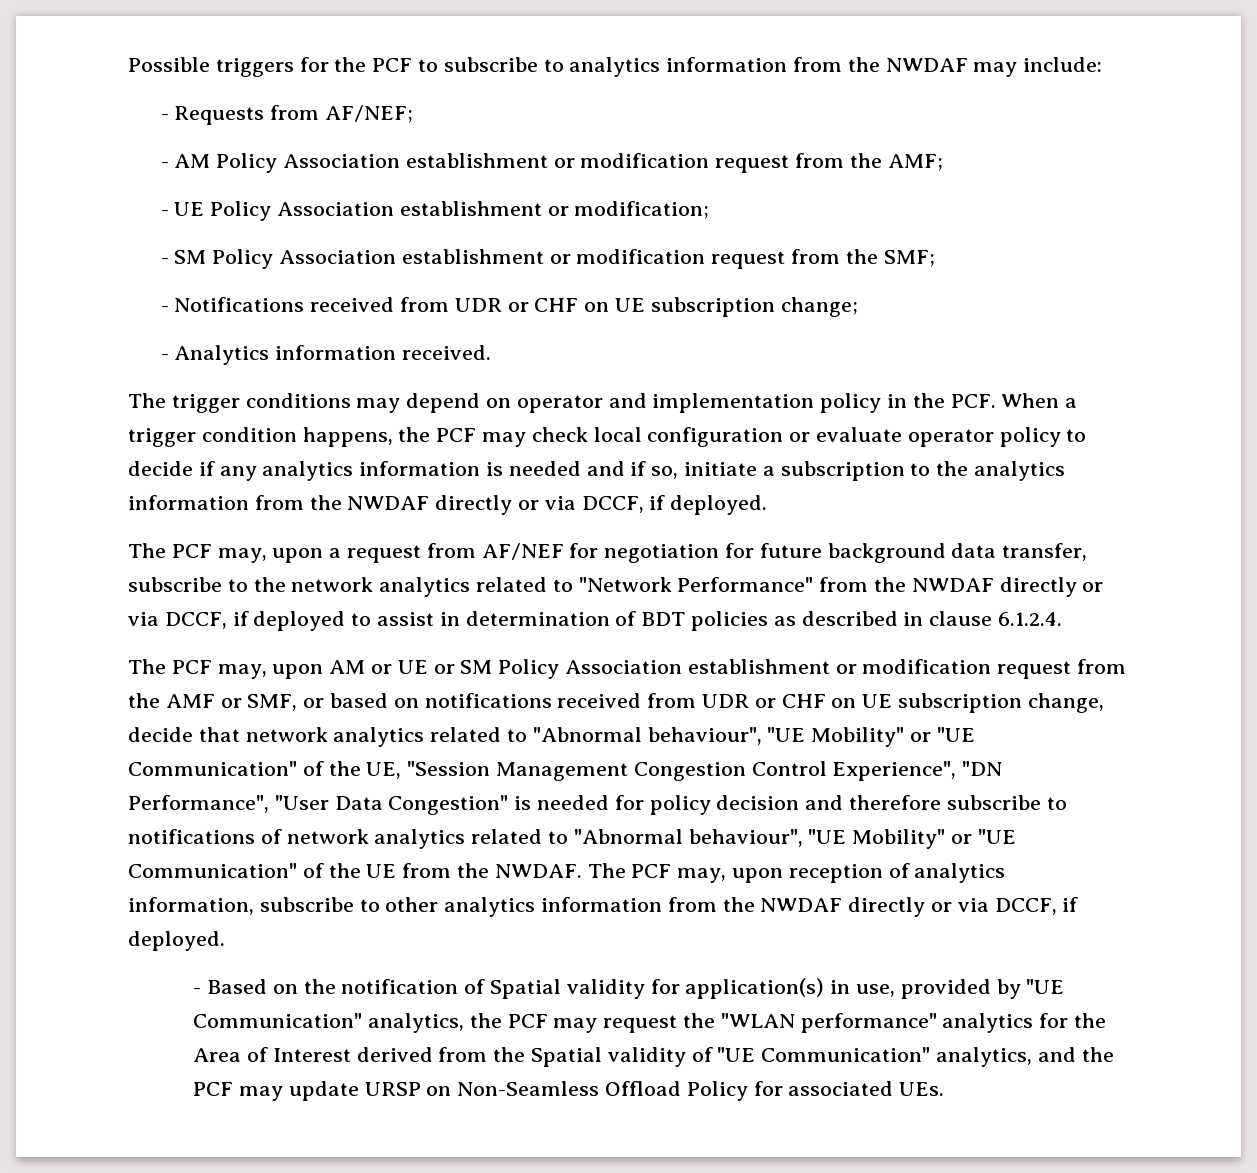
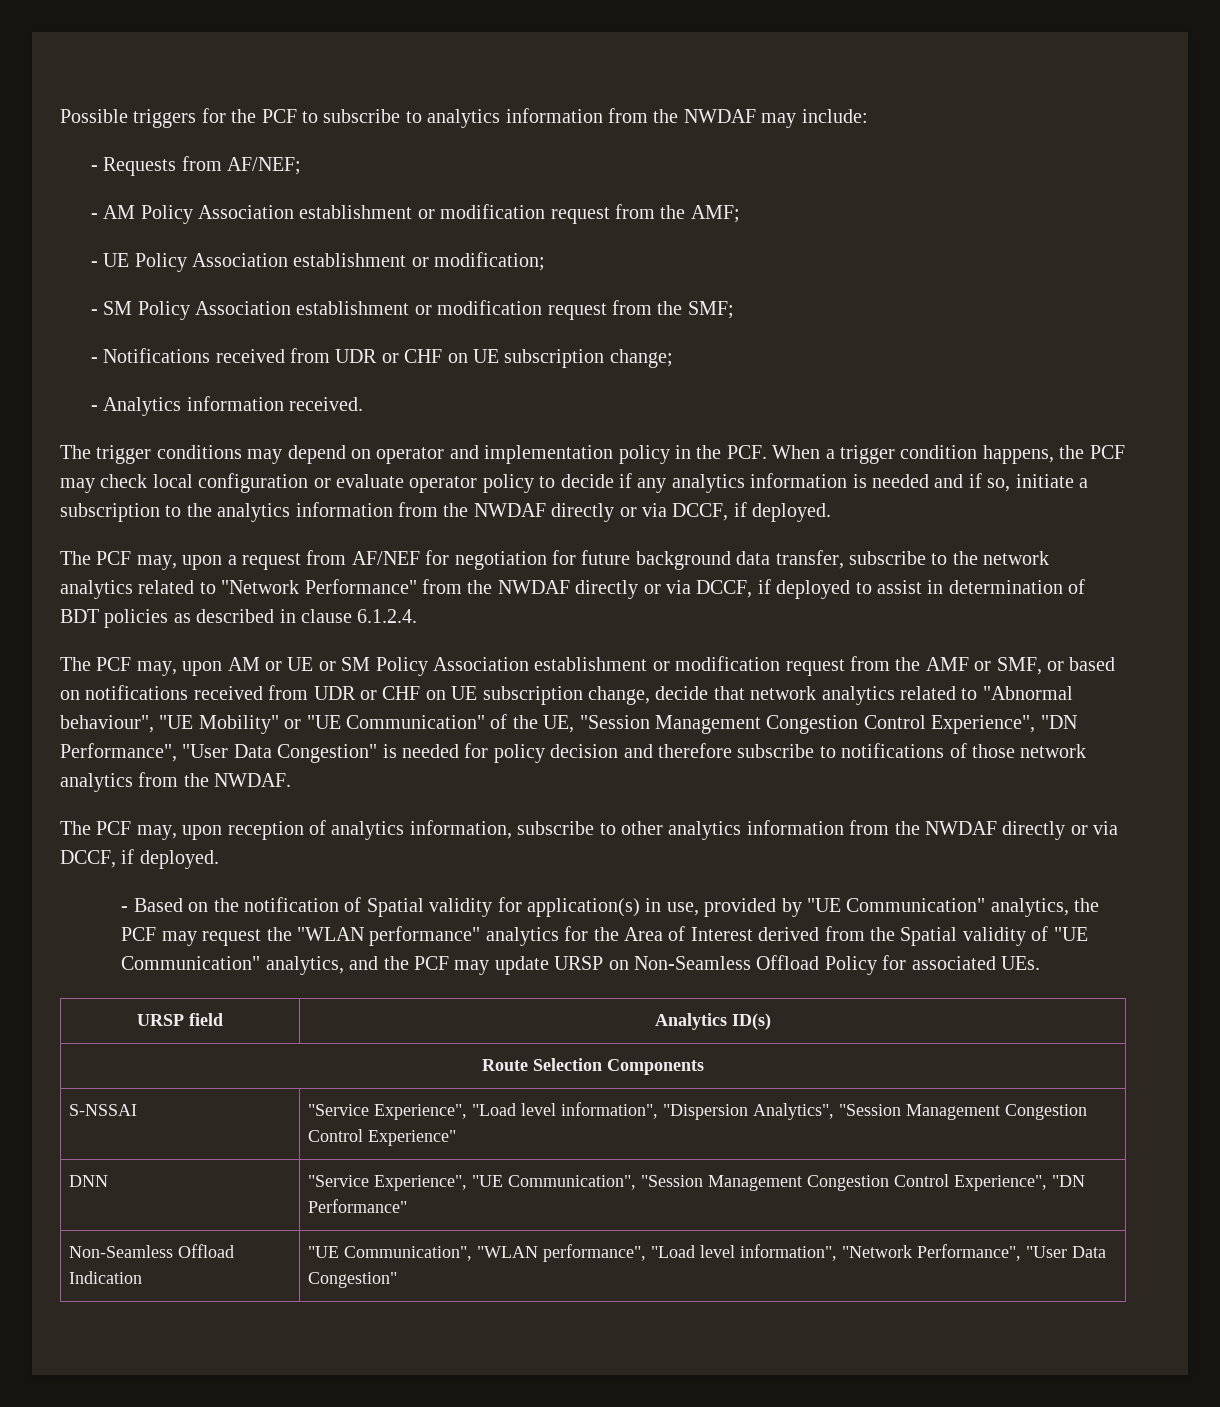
- The PCF may, upon AM or UE or SM Policy Association establishment or modification request from the AMF or SMF, or based on notifications received from UDR or CHF on UE subscription change, decide that network analytics related to "Abnormal behaviour", "UE Mobility" or "UE Communication" of the UE, "Session Management Congestion Control Experience", "DN Performance", "User Data Congestion" is needed for policy decision and therefore subscribe to notifications of network analytics related to "Abnormal behaviour", "UE Mobility" or "UE Communication" of the UE from the NWDAF. The PCF may, upon reception of analytics information, subscribe to other analytics information from the NWDAF directly or via DCCF, if deployed.
+ The PCF may, upon AM or UE or SM Policy Association establishment or modification request from the AMF or SMF, or based on notifications received from UDR or CHF on UE subscription change, decide that network analytics related to "Abnormal behaviour", "UE Mobility" or "UE Communication" of the UE, "Session Management Congestion Control Experience", "DN Performance", "User Data Congestion" is needed for policy decision and therefore subscribe to notifications of those network analytics from the NWDAF.
+ The PCF may, upon reception of analytics information, subscribe to other analytics information from the NWDAF directly or via DCCF, if deployed.
+ URSP field | Analytics ID(s)
+ Route Selection Components
+ S-NSSAI | "Service Experience", "Load level information", "Dispersion Analytics", "Session Management Congestion Control Experience"
+ DNN | "Service Experience", "UE Communication", "Session Management Congestion Control Experience", "DN Performance"
+ Non-Seamless Offload Indication | "UE Communication", "WLAN performance", "Load level information", "Network Performance", "User Data Congestion"

